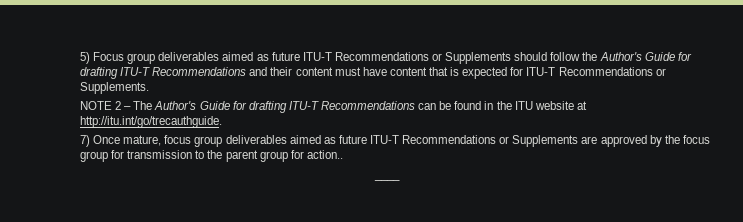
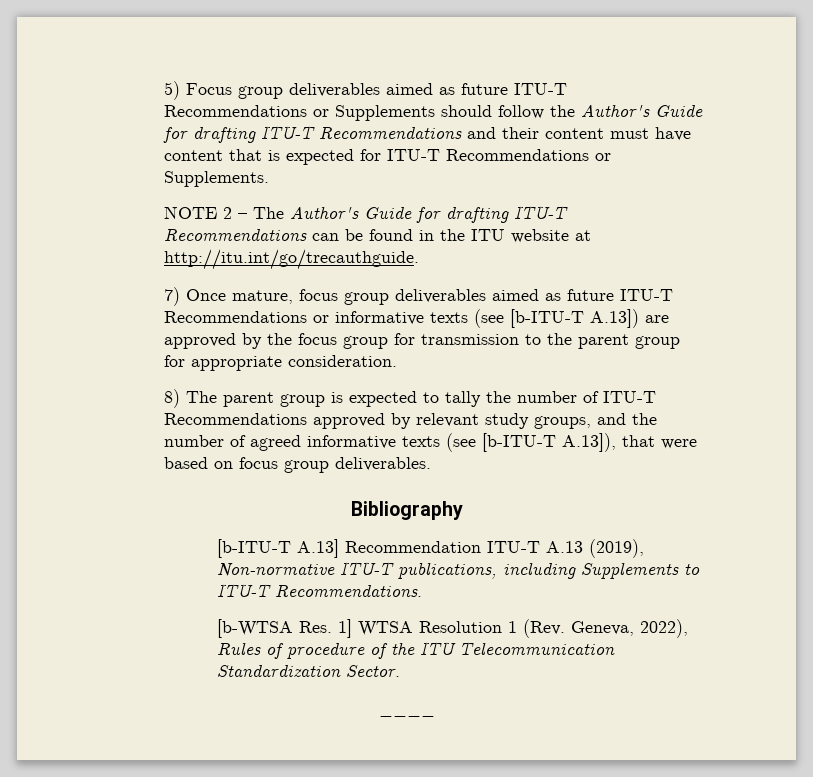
- 7) Once mature, focus group deliverables aimed as future ITU-T Recommendations or Supplements are approved by the focus group for transmission to the parent group for action..
+ 7) Once mature, focus group deliverables aimed as future ITU-T Recommendations or informative texts (see [b-ITU-T A.13]) are approved by the focus group for transmission to the parent group for appropriate consideration.
+ 8) The parent group is expected to tally the number of ITU-T Recommendations approved by relevant study groups, and the number of agreed informative texts (see [b-ITU-T A.13]), that were based on focus group deliverables.
+ Bibliography
+ [b-ITU-T A.13] Recommendation ITU-T A.13 (2019), Non-normative ITU-T publications, including Supplements to ITU-T Recommendations.
+ [b-WTSA Res. 1] WTSA Resolution 1 (Rev. Geneva, 2022), Rules of procedure of the ITU Telecommunication Standardization Sector.

